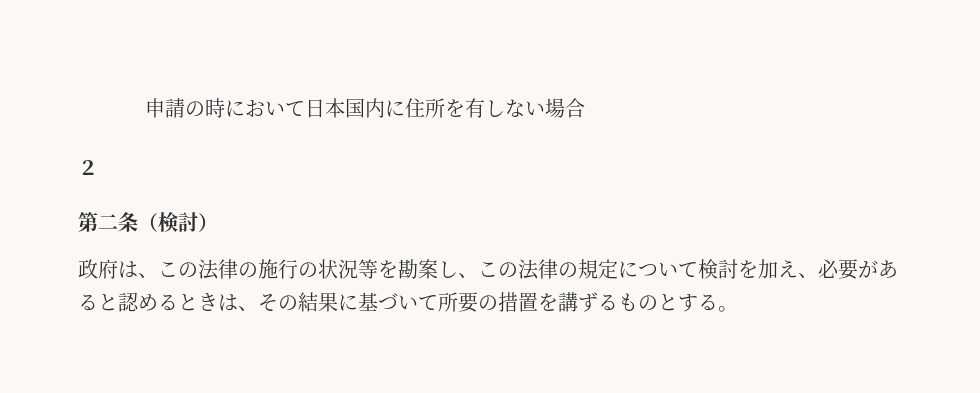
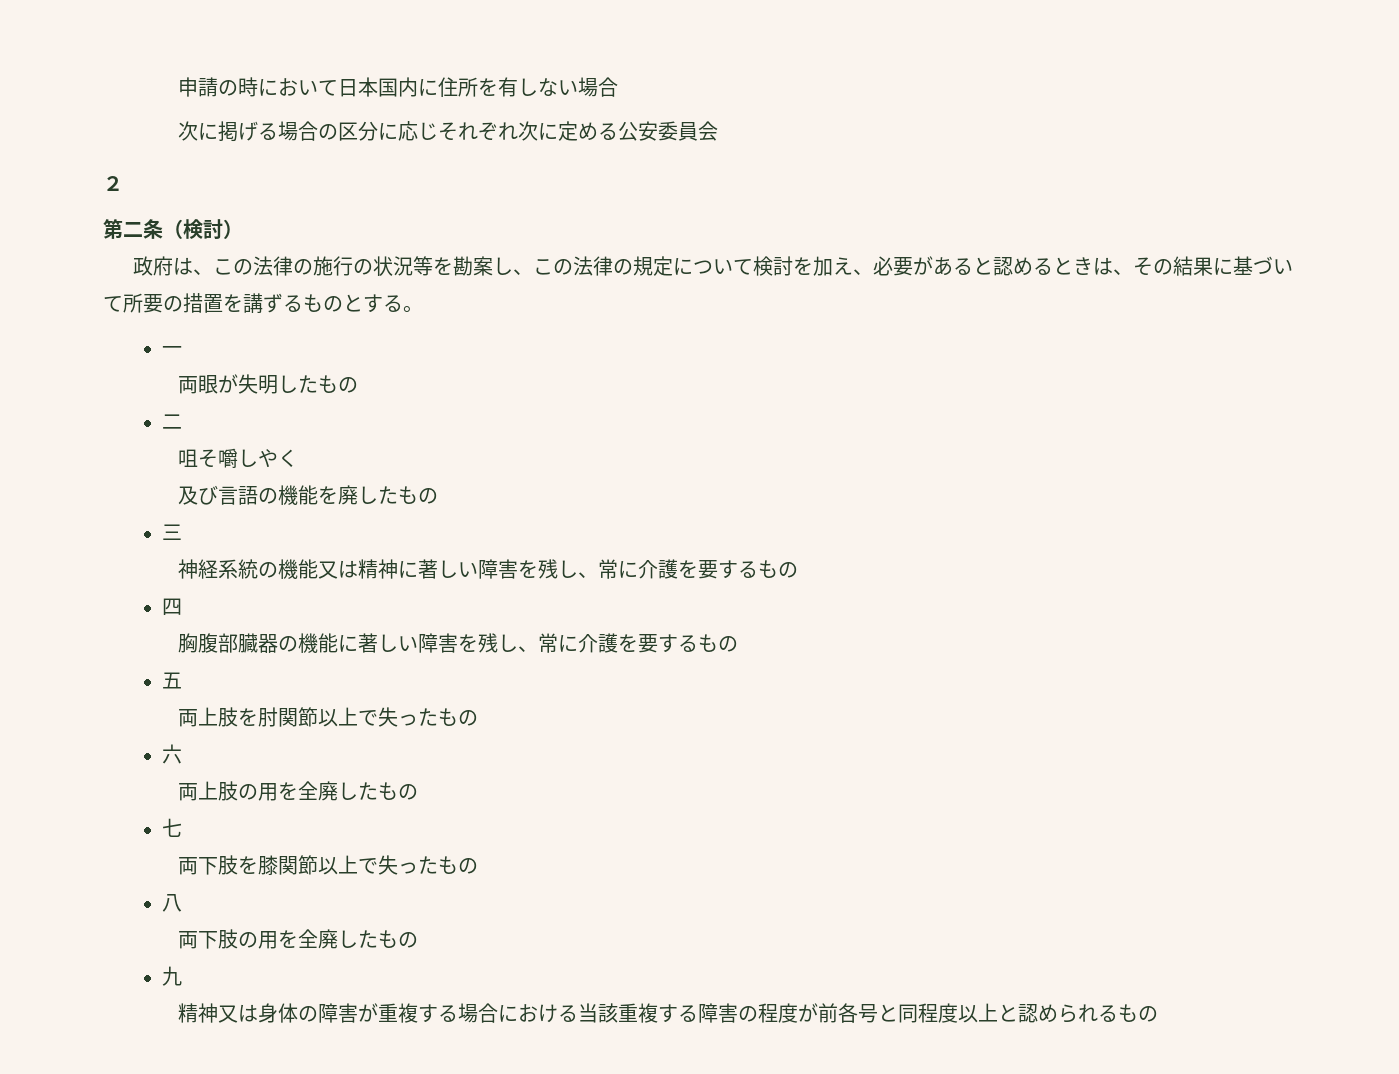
+ 次に掲げる場合の区分に応じそれぞれ次に定める公安委員会
+ 一
+ 両眼が失明したもの
+ 二
+ 咀そ嚼しやく
+ 及び言語の機能を廃したもの
+ 三
+ 神経系統の機能又は精神に著しい障害を残し、常に介護を要するもの
+ 四
+ 胸腹部臓器の機能に著しい障害を残し、常に介護を要するもの
+ 五
+ 両上肢を肘関節以上で失ったもの
+ 六
+ 両上肢の用を全廃したもの
+ 七
+ 両下肢を膝関節以上で失ったもの
+ 八
+ 両下肢の用を全廃したもの
+ 九
+ 精神又は身体の障害が重複する場合における当該重複する障害の程度が前各号と同程度以上と認められるもの

